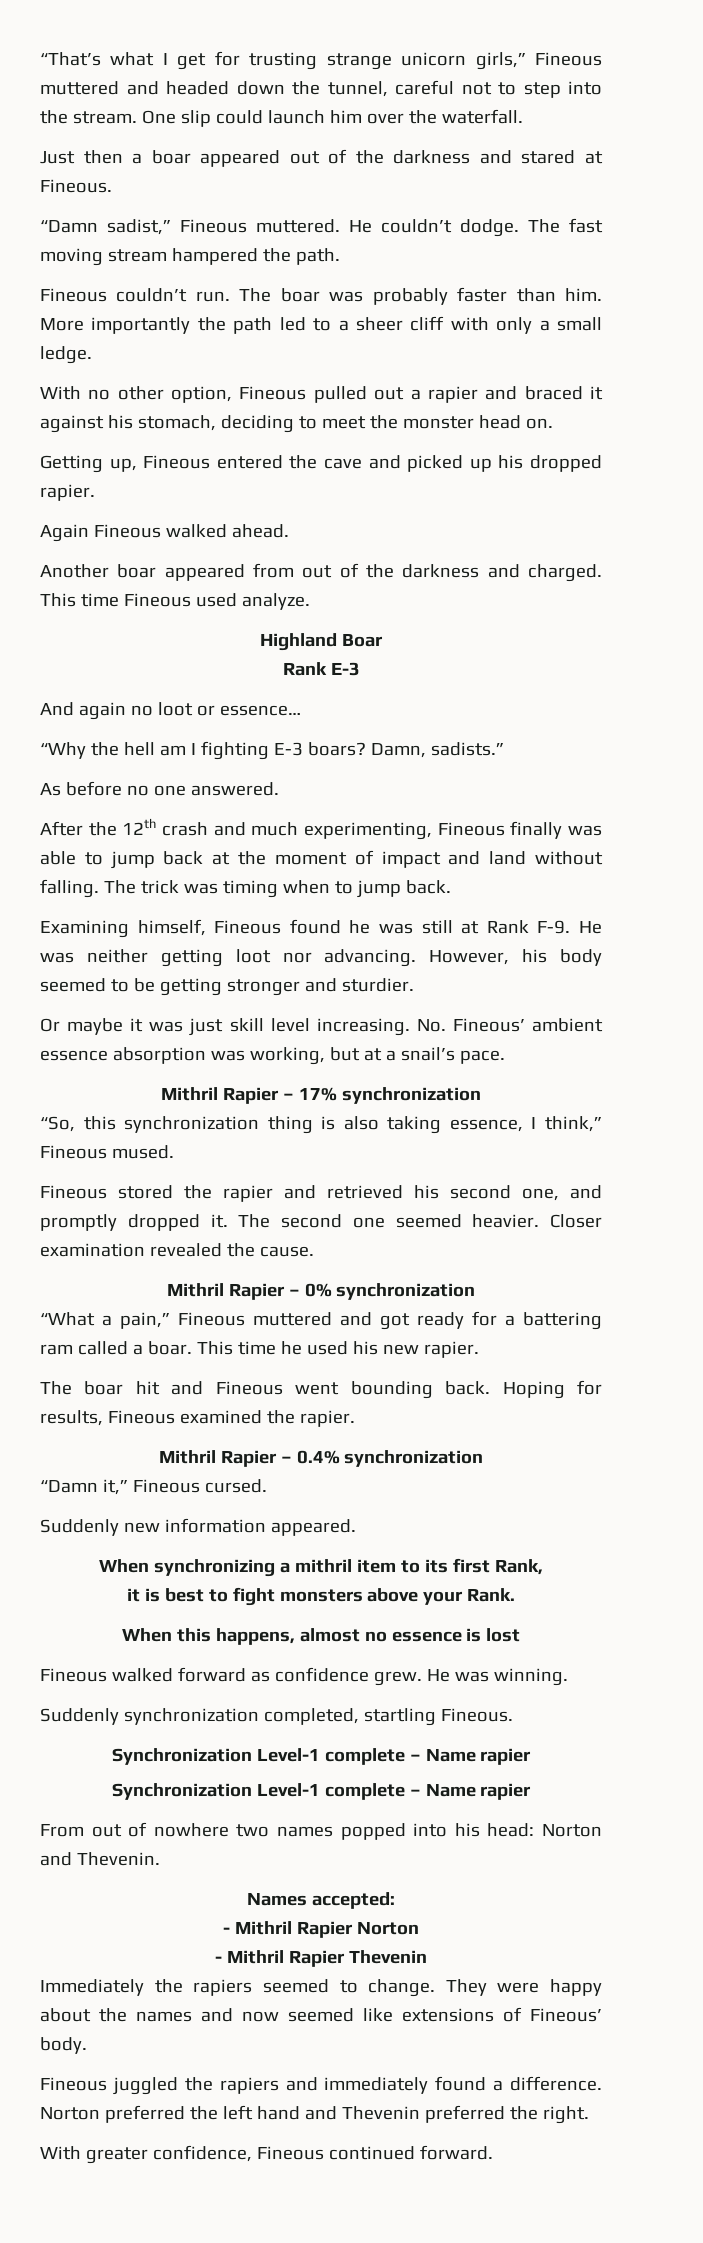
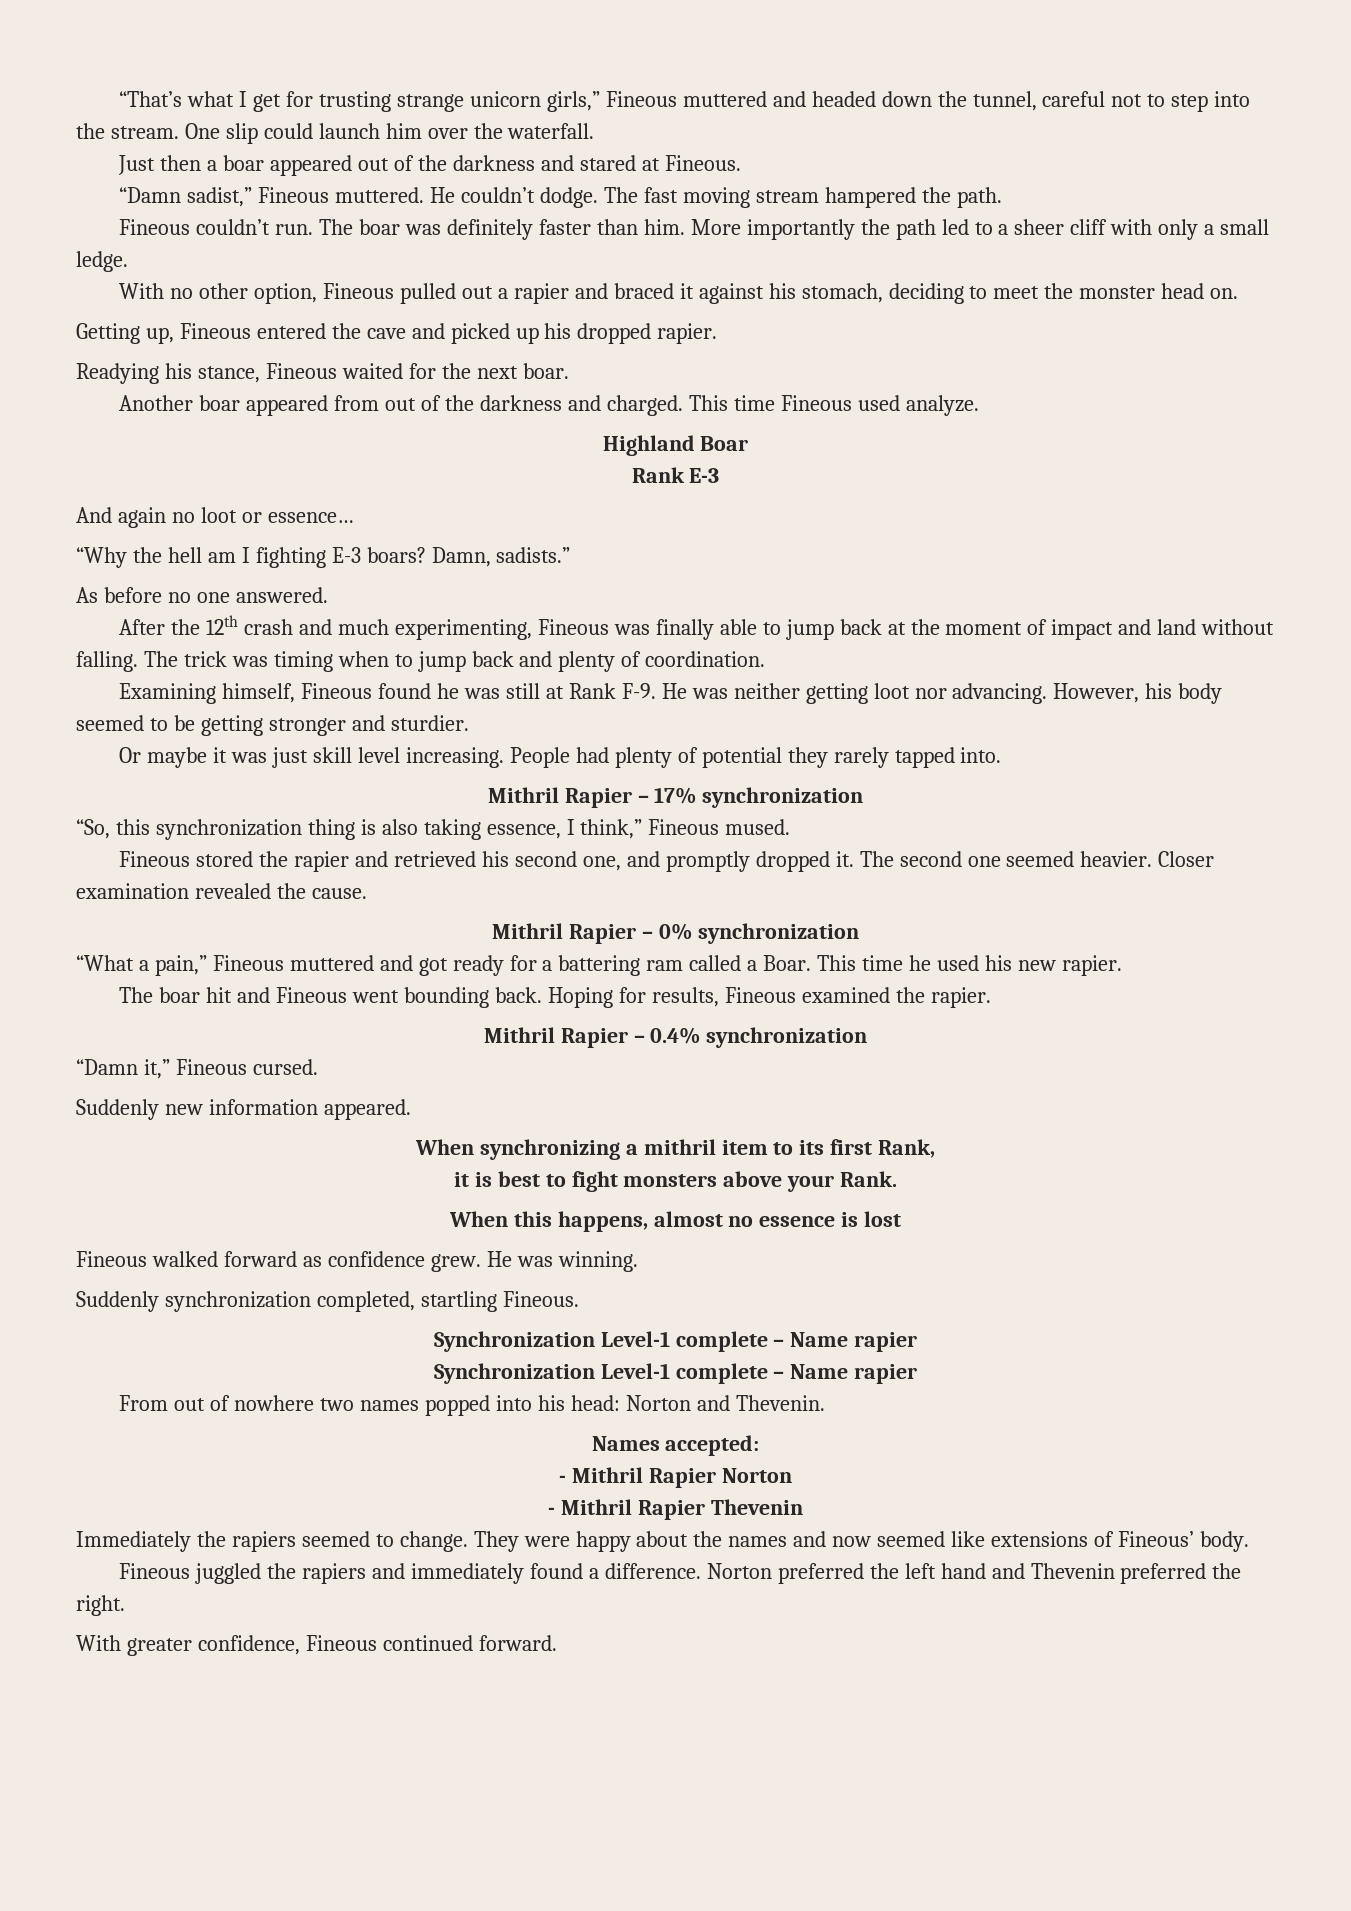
- The boar was probably faster than him.
+ The boar was definitely faster than him.
- Again Fineous walked ahead.
+ Readying his stance, Fineous waited for the next boar.
- After the 12th crash and much experimenting, Fineous finally was able to jump back at the moment of impact and land without falling.
+ After the 12th crash and much experimenting, Fineous was finally able to jump back at the moment of impact and land without falling.
- The trick was timing when to jump back.
+ The trick was timing when to jump back and plenty of coordination.
- No. Fineous’ ambient essence absorption was working, but at a snail’s pace.
+ People had plenty of potential they rarely tapped into.
- “What a pain,” Fineous muttered and got ready for a battering ram called a boar.
+ “What a pain,” Fineous muttered and got ready for a battering ram called a Boar.

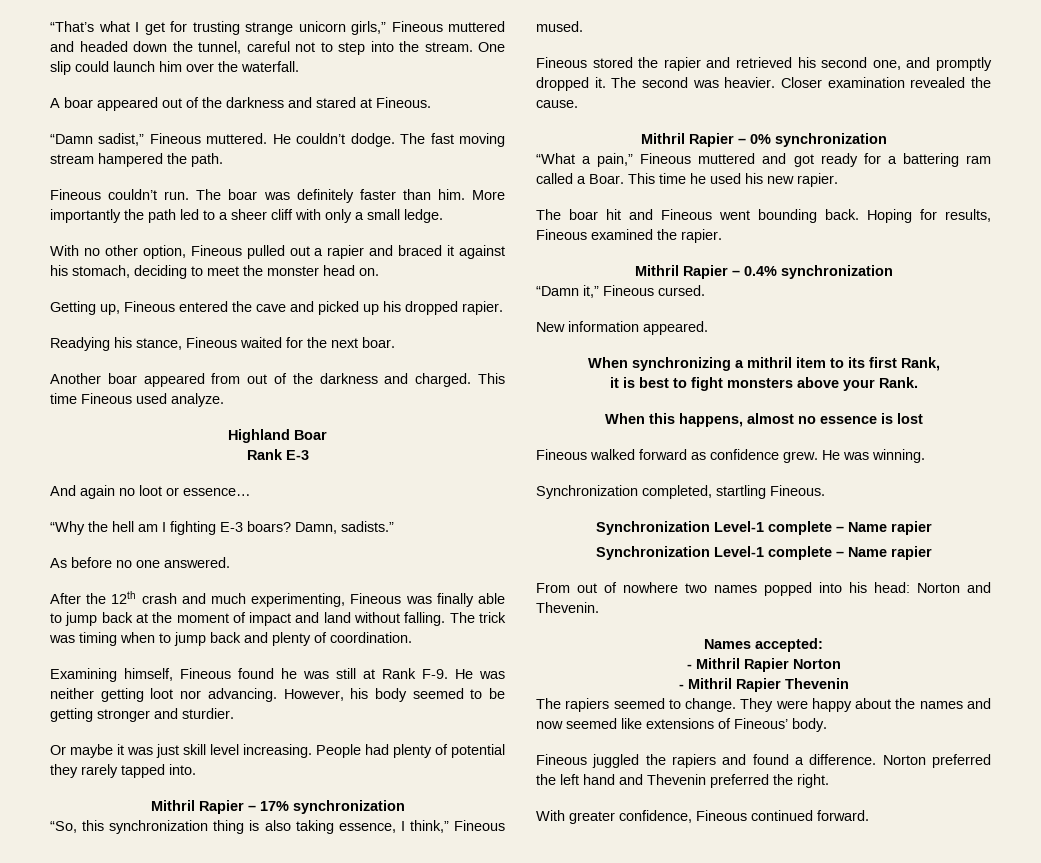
- Just then a boar appeared out of the darkness and stared at Fineous.
+ A boar appeared out of the darkness and stared at Fineous.
- The second one seemed heavier.
+ The second was heavier.
- Suddenly new information appeared.
+ New information appeared.
- Suddenly synchronization completed, startling Fineous.
+ Synchronization completed, startling Fineous.
- Immediately the rapiers seemed to change.
+ The rapiers seemed to change.
- Fineous juggled the rapiers and immediately found a difference.
+ Fineous juggled the rapiers and found a difference.

